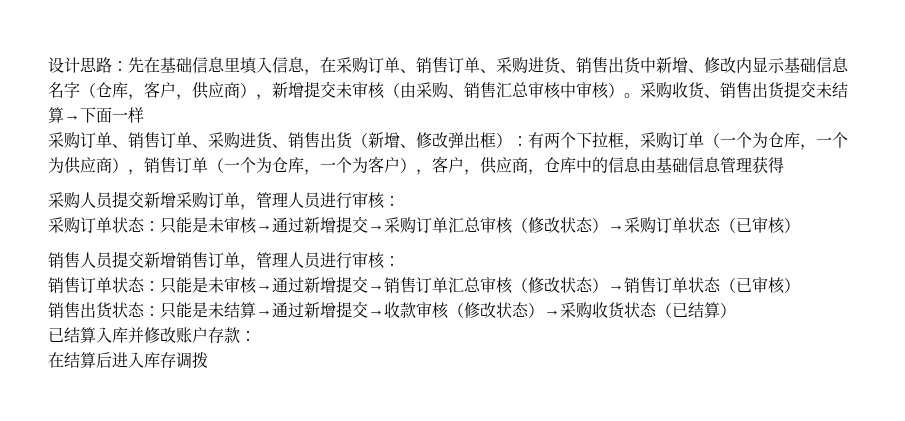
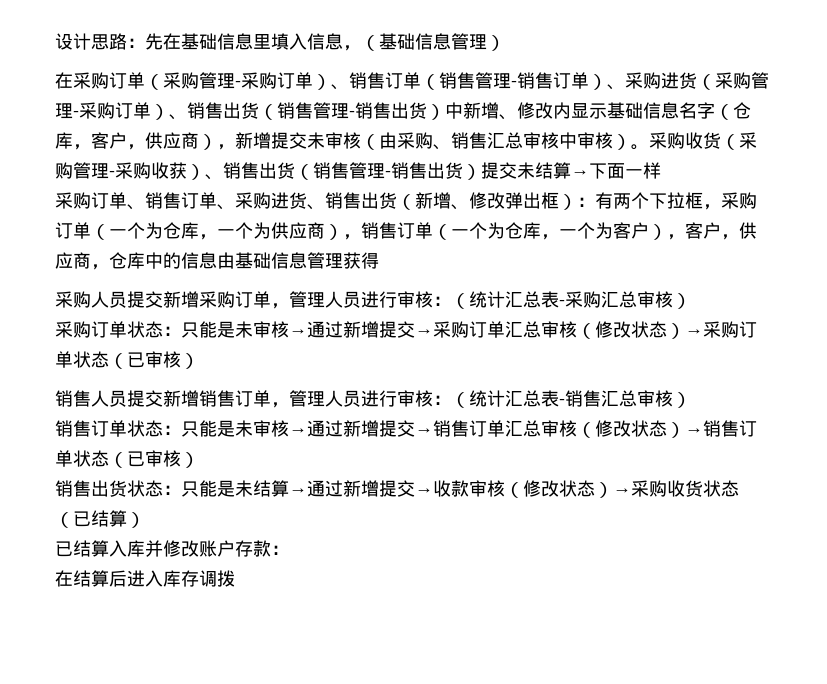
- 设计思路：先在基础信息里填入信息，在采购订单、销售订单、采购进货、销售出货中新增、修改内显示基础信息名字（仓库，客户，供应商），新增提交未审核（由采购、销售汇总审核中审核）。
+ 设计思路：先在基础信息里填入信息，（基础信息管理）
+ 在采购订单（采购管理-采购订单）、销售订单（销售管理-销售订单）、采购进货（采购管理-采购订单）、销售出货（销售管理-销售出货）中新增、修改内显示基础信息名字（仓库，客户，供应商），新增提交未审核（由采购、销售汇总审核中审核）。
- 采购收货、销售出货提交未结算→下面一样
+ 采购收货（采购管理-采购收获）、销售出货（销售管理-销售出货）提交未结算→下面一样
- 采购人员提交新增采购订单，管理人员进行审核：
+ 采购人员提交新增采购订单，管理人员进行审核：（统计汇总表-采购汇总审核）
- 销售人员提交新增销售订单，管理人员进行审核：
+ 销售人员提交新增销售订单，管理人员进行审核：（统计汇总表-销售汇总审核）

